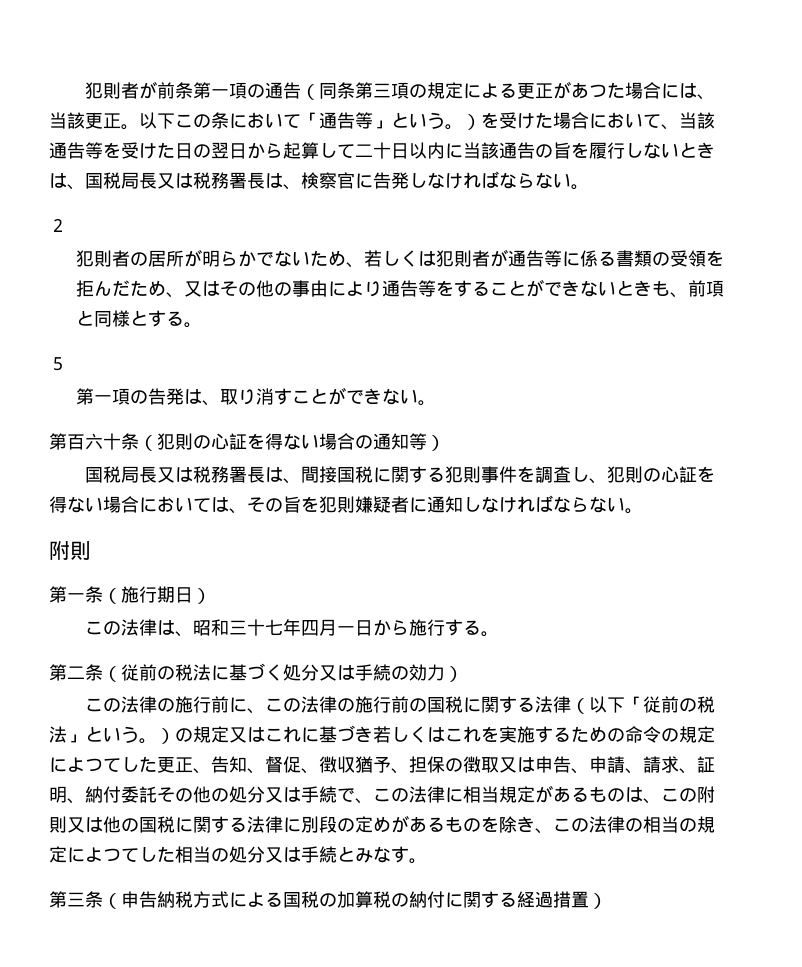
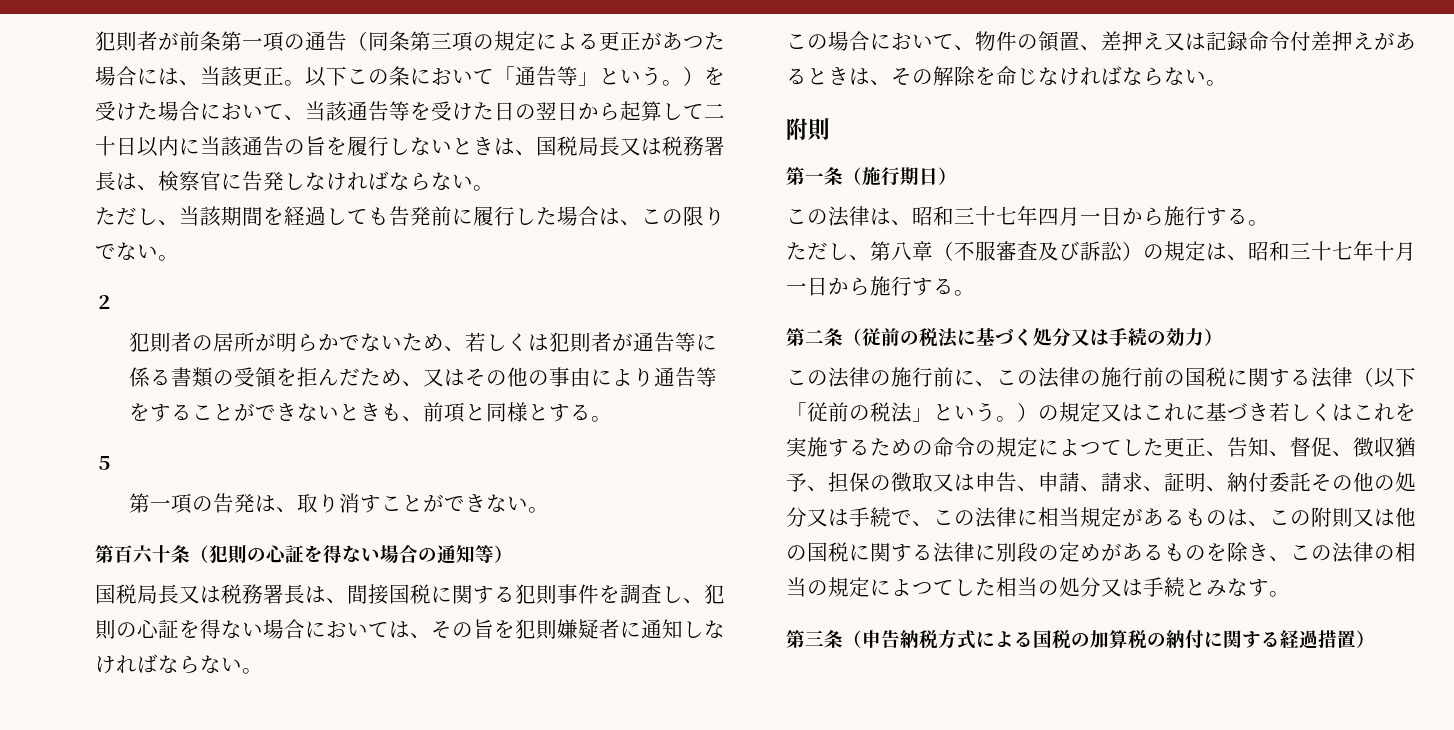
+ ただし、当該期間を経過しても告発前に履行した場合は、この限りでない。
+ この場合において、物件の領置、差押え又は記録命令付差押えがあるときは、その解除を命じなければならない。
+ ただし、第八章（不服審査及び訴訟）の規定は、昭和三十七年十月一日から施行する。

